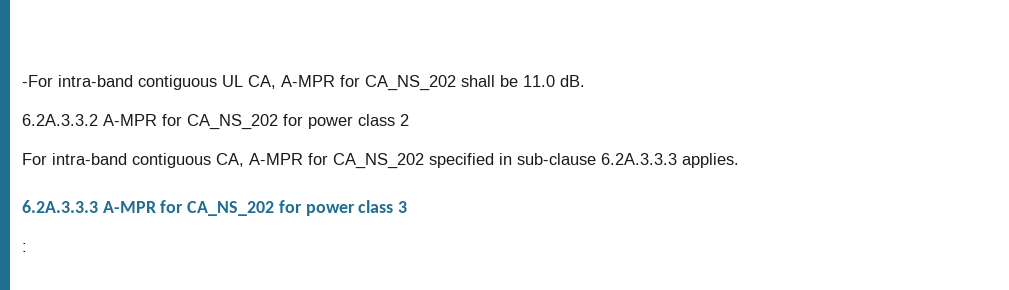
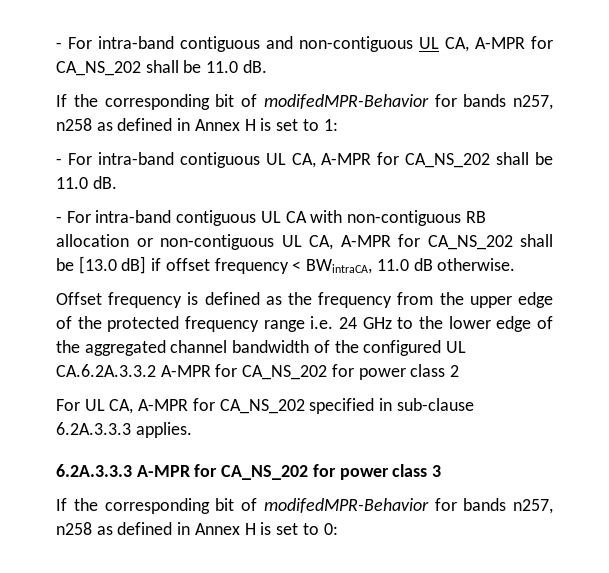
- -For intra-band contiguous UL CA, A-MPR for CA_NS_202 shall be 11.0 dB.
+ - For intra-band contiguous and non-contiguous UL CA, A-MPR for CA_NS_202 shall be 11.0 dB.
+ If the corresponding bit of modifedMPR-Behavior for bands n257, n258 as defined in Annex H is set to 1:
+ - For intra-band contiguous UL CA, A-MPR for CA_NS_202 shall be 11.0 dB.
- 6.2A.3.3.2 A-MPR for CA_NS_202 for power class 2
+ - For intra-band contiguous UL CA with non-contiguous RB allocation or non-contiguous UL CA, A-MPR for CA_NS_202 shall be [13.0 dB] if offset frequency < BWintraCA, 11.0 dB otherwise.
+ Offset frequency is defined as the frequency from the upper edge of the protected frequency range i.e. 24 GHz to the lower edge of the aggregated channel bandwidth of the configured UL CA.6.2A.3.3.2 A-MPR for CA_NS_202 for power class 2
- For intra-band contiguous CA, A-MPR for CA_NS_202 specified in sub-clause 6.2A.3.3.3 applies.
+ For UL CA, A-MPR for CA_NS_202 specified in sub-clause 6.2A.3.3.3 applies.
- :
+ If the corresponding bit of modifedMPR-Behavior for bands n257, n258 as defined in Annex H is set to 0:

